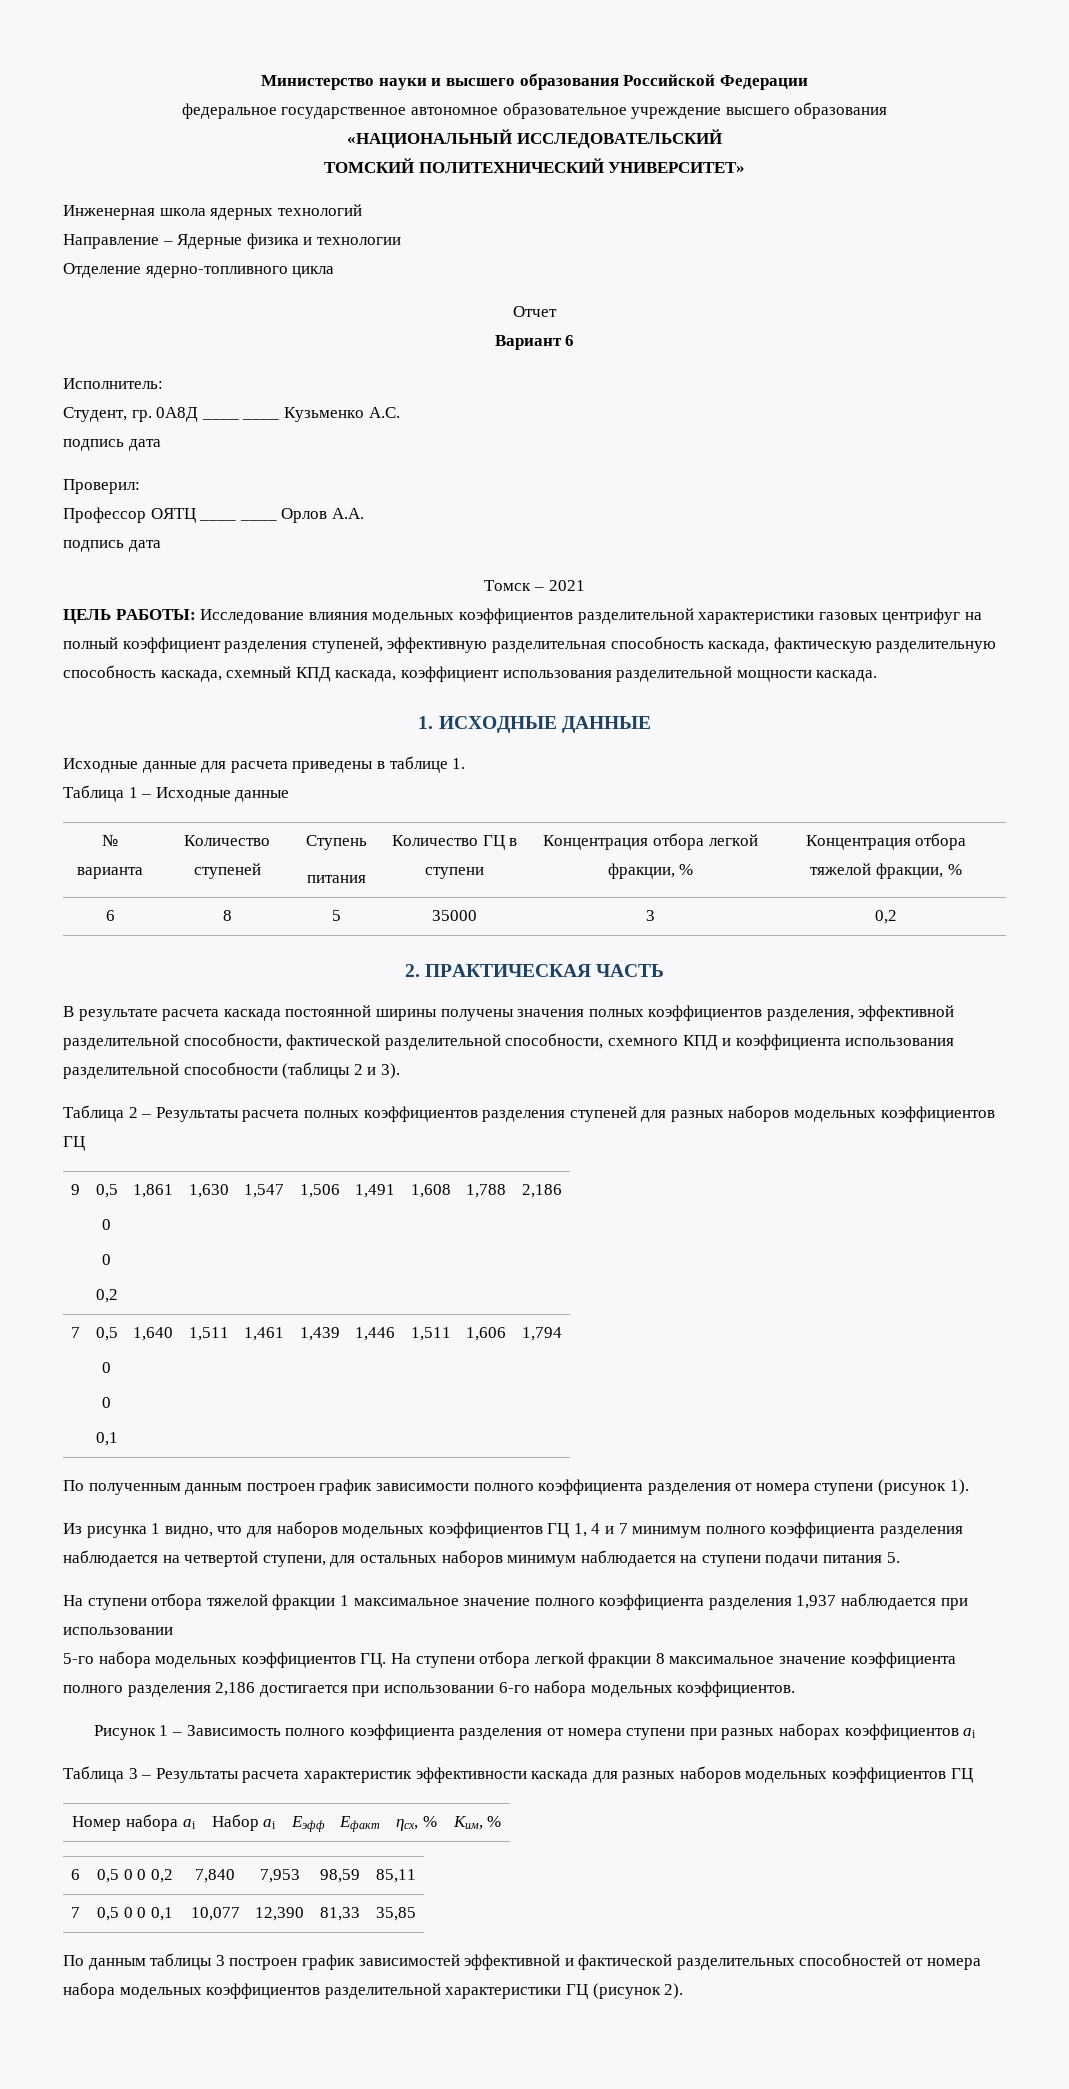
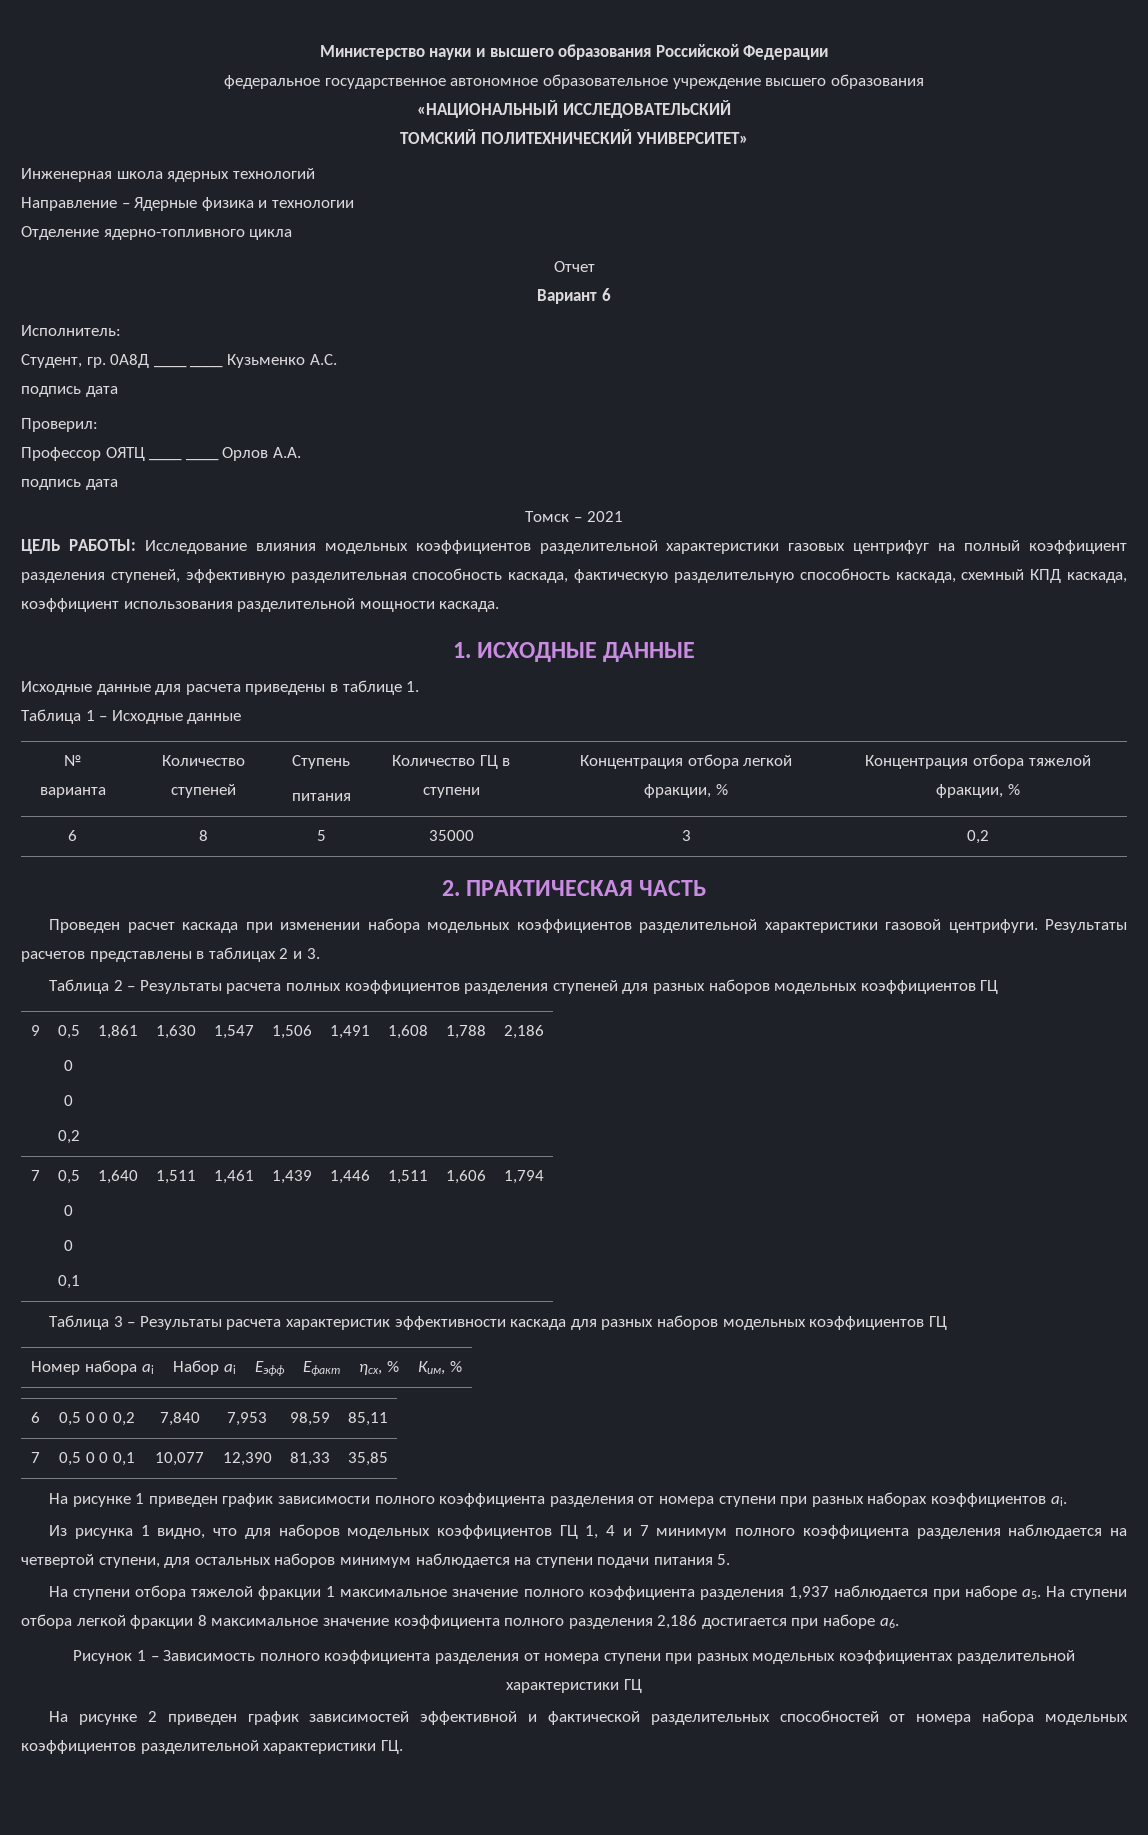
- В результате расчета каскада постоянной ширины получены значения полных коэффициентов разделения, эффективной разделительной способности, фактической разделительной способности, схемного КПД и коэффициента использования разделительной способности (таблицы 2 и 3).
+ Проведен расчет каскада при изменении набора модельных коэффициентов разделительной характеристики газовой центрифуги. Результаты расчетов представлены в таблицах 2 и 3.
- По полученным данным построен график зависимости полного коэффициента разделения от номера ступени (рисунок 1).
- Из рисунка 1 видно, что для наборов модельных коэффициентов ГЦ 1, 4 и 7 минимум полного коэффициента разделения наблюдается на четвертой ступени, для остальных наборов минимум наблюдается на ступени подачи питания 5.
- На ступени отбора тяжелой фракции 1 максимальное значение полного коэффициента разделения 1,937 наблюдается при использовании
- 5-го набора модельных коэффициентов ГЦ. На ступени отбора легкой фракции 8 максимальное значение коэффициента полного разделения 2,186 достигается при использовании 6-го набора модельных коэффициентов.
- Рисунок 1 – Зависимость полного коэффициента разделения от номера ступени при разных наборах коэффициентов ai
- По данным таблицы 3 построен график зависимостей эффективной и фактической разделительных способностей от номера набора модельных коэффициентов разделительной характеристики ГЦ (рисунок 2).
+ На рисунке 1 приведен график зависимости полного коэффициента разделения от номера ступени при разных наборах коэффициентов ai.
+ Из рисунка 1 видно, что для наборов модельных коэффициентов ГЦ 1, 4 и 7 минимум полного коэффициента разделения наблюдается на четвертой ступени, для остальных наборов минимум наблюдается на ступени подачи питания 5.
+ На ступени отбора тяжелой фракции 1 максимальное значение полного коэффициента разделения 1,937 наблюдается при наборе a5. На ступени отбора легкой фракции 8 максимальное значение коэффициента полного разделения 2,186 достигается при наборе a6.
+ Рисунок 1 – Зависимость полного коэффициента разделения от номера ступени при разных модельных коэффициентах разделительной характеристики ГЦ
+ На рисунке 2 приведен график зависимостей эффективной и фактической разделительных способностей от номера набора модельных коэффициентов разделительной характеристики ГЦ.

